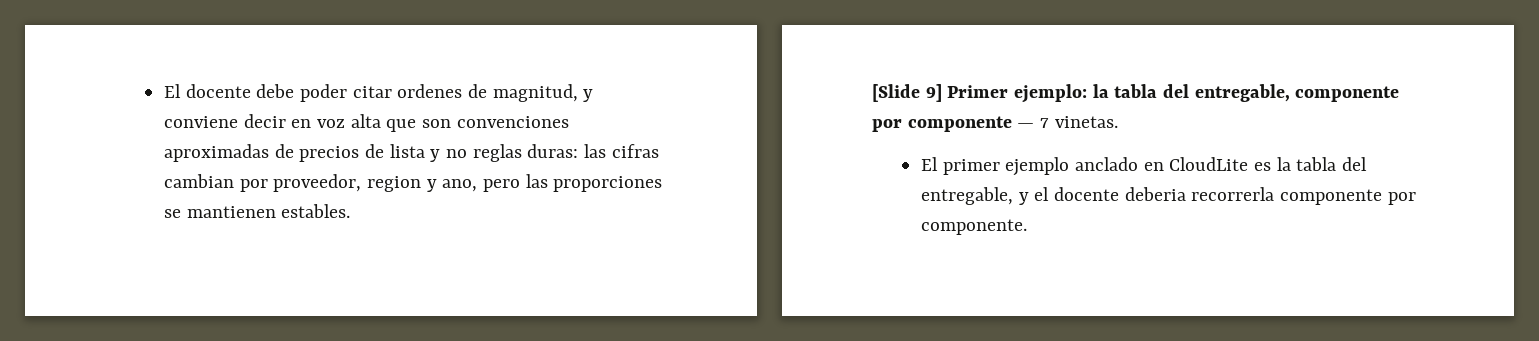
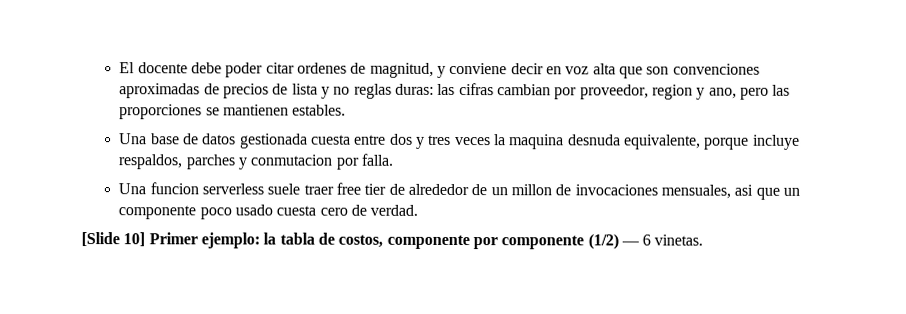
+ Una base de datos gestionada cuesta entre dos y tres veces la maquina desnuda equivalente, porque incluye respaldos, parches y conmutacion por falla.
+ Una funcion serverless suele traer free tier de alrededor de un millon de invocaciones mensuales, asi que un componente poco usado cuesta cero de verdad.
- [Slide 9] Primer ejemplo: la tabla del entregable, componente por componente — 7 vinetas.
- El primer ejemplo anclado en CloudLite es la tabla del entregable, y el docente deberia recorrerla componente por componente.
+ [Slide 10] Primer ejemplo: la tabla de costos, componente por componente (1/2) — 6 vinetas.

